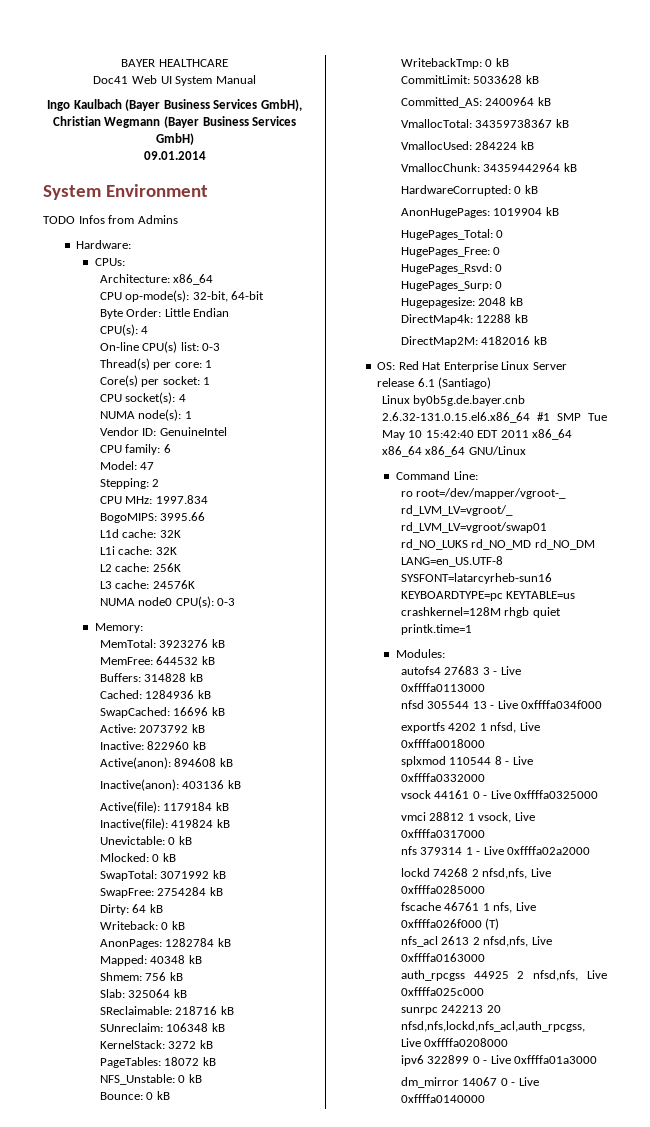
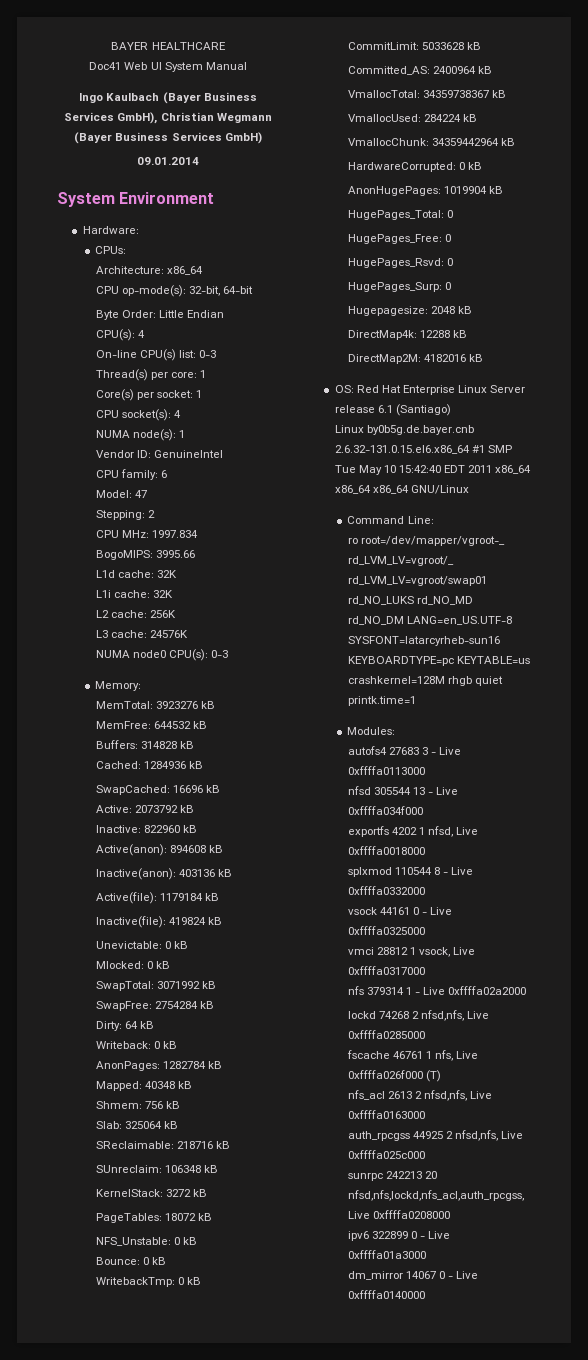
- TODO Infos from Admins

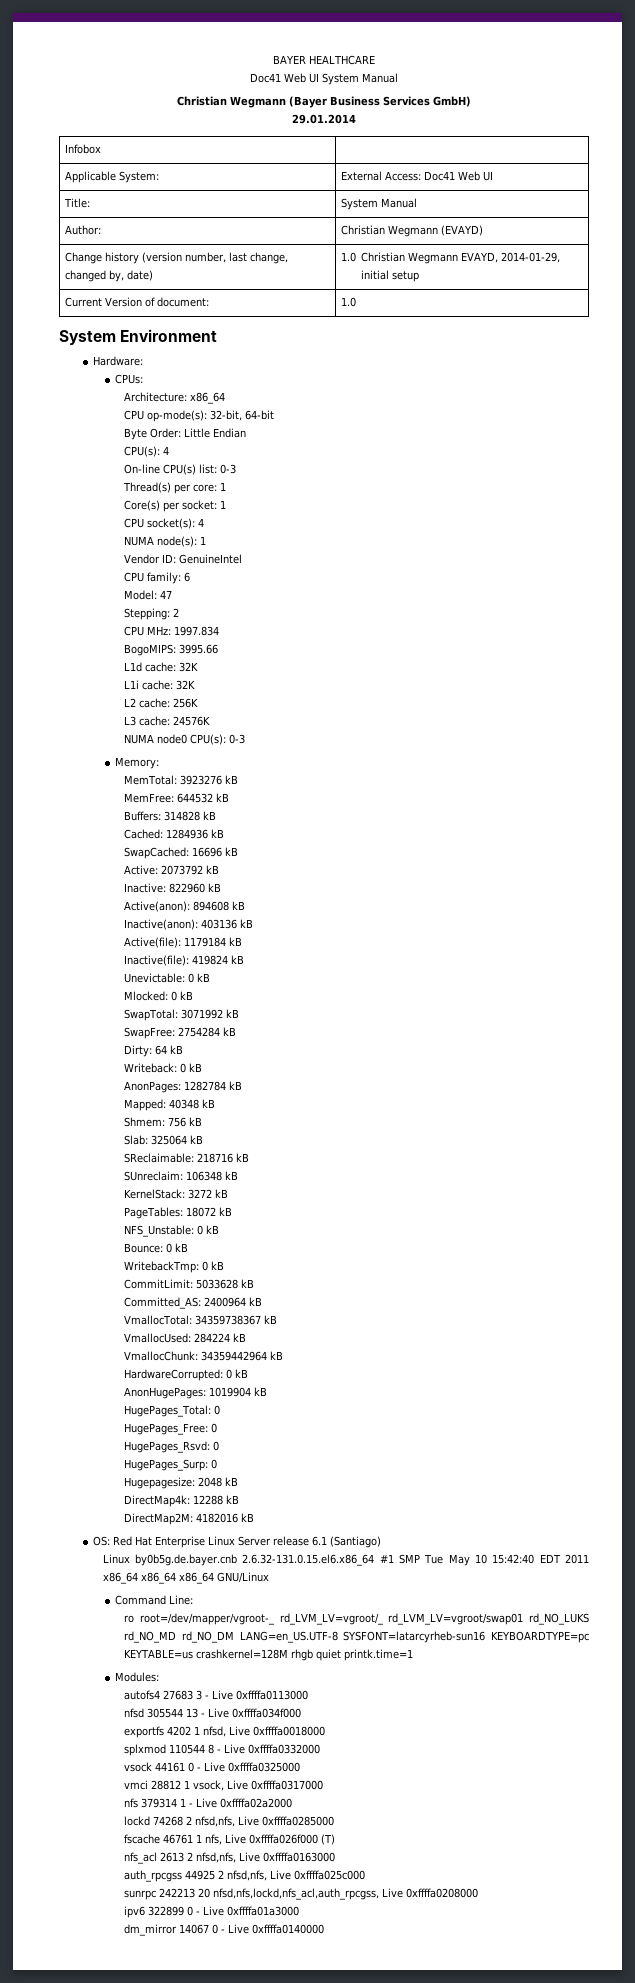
- Ingo Kaulbach (Bayer Business Services GmbH), Christian Wegmann (Bayer Business Services GmbH)
+ Christian Wegmann (Bayer Business Services GmbH)
- 09.01.2014
+ 29.01.2014
+ Infobox |
+ Applicable System: | External Access: Doc41 Web UI
+ Title: | System Manual
+ Author: | Christian Wegmann (EVAYD)
+ Change history (version number, last change, changed by, date) | 1.0 Christian Wegmann EVAYD, 2014-01-29, initial setup
+ Current Version of document: | 1.0

